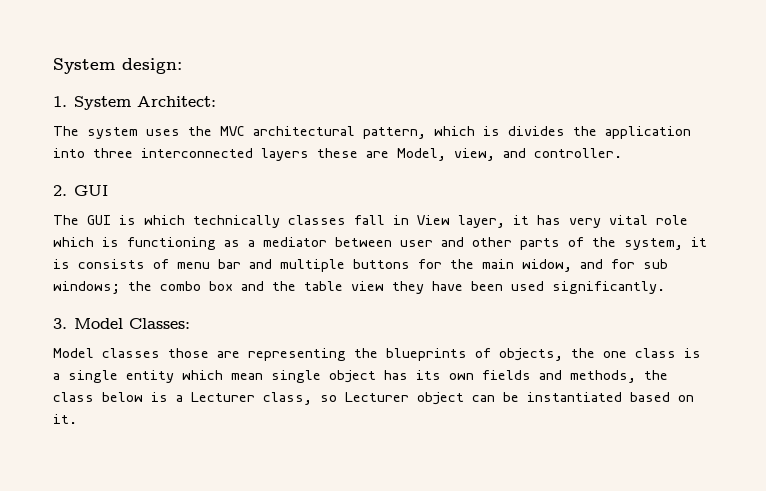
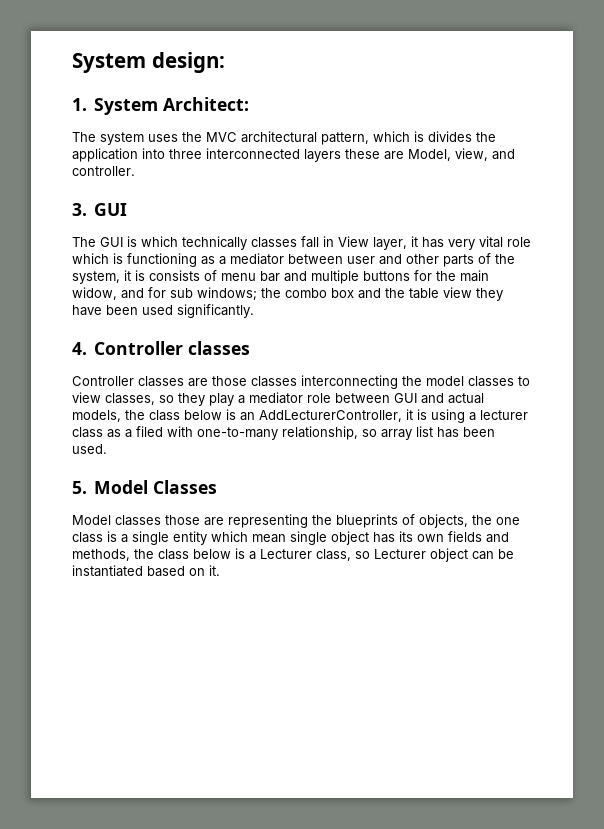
- 2. GUI
+ 3. GUI
- 3. Model Classes:
+ 4. Controller classes
+ Controller classes are those classes interconnecting the model classes to view classes, so they play a mediator role between GUI and actual models, the class below is an AddLecturerController, it is using a lecturer class as a filed with one-to-many relationship, so array list has been used.
+ 5. Model Classes

